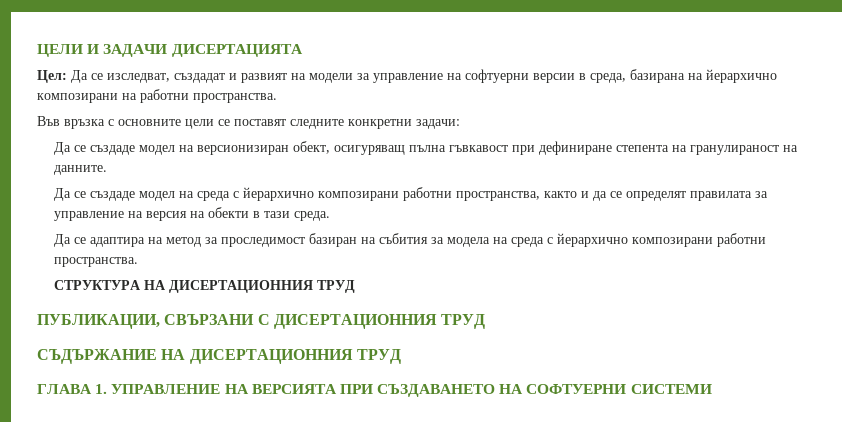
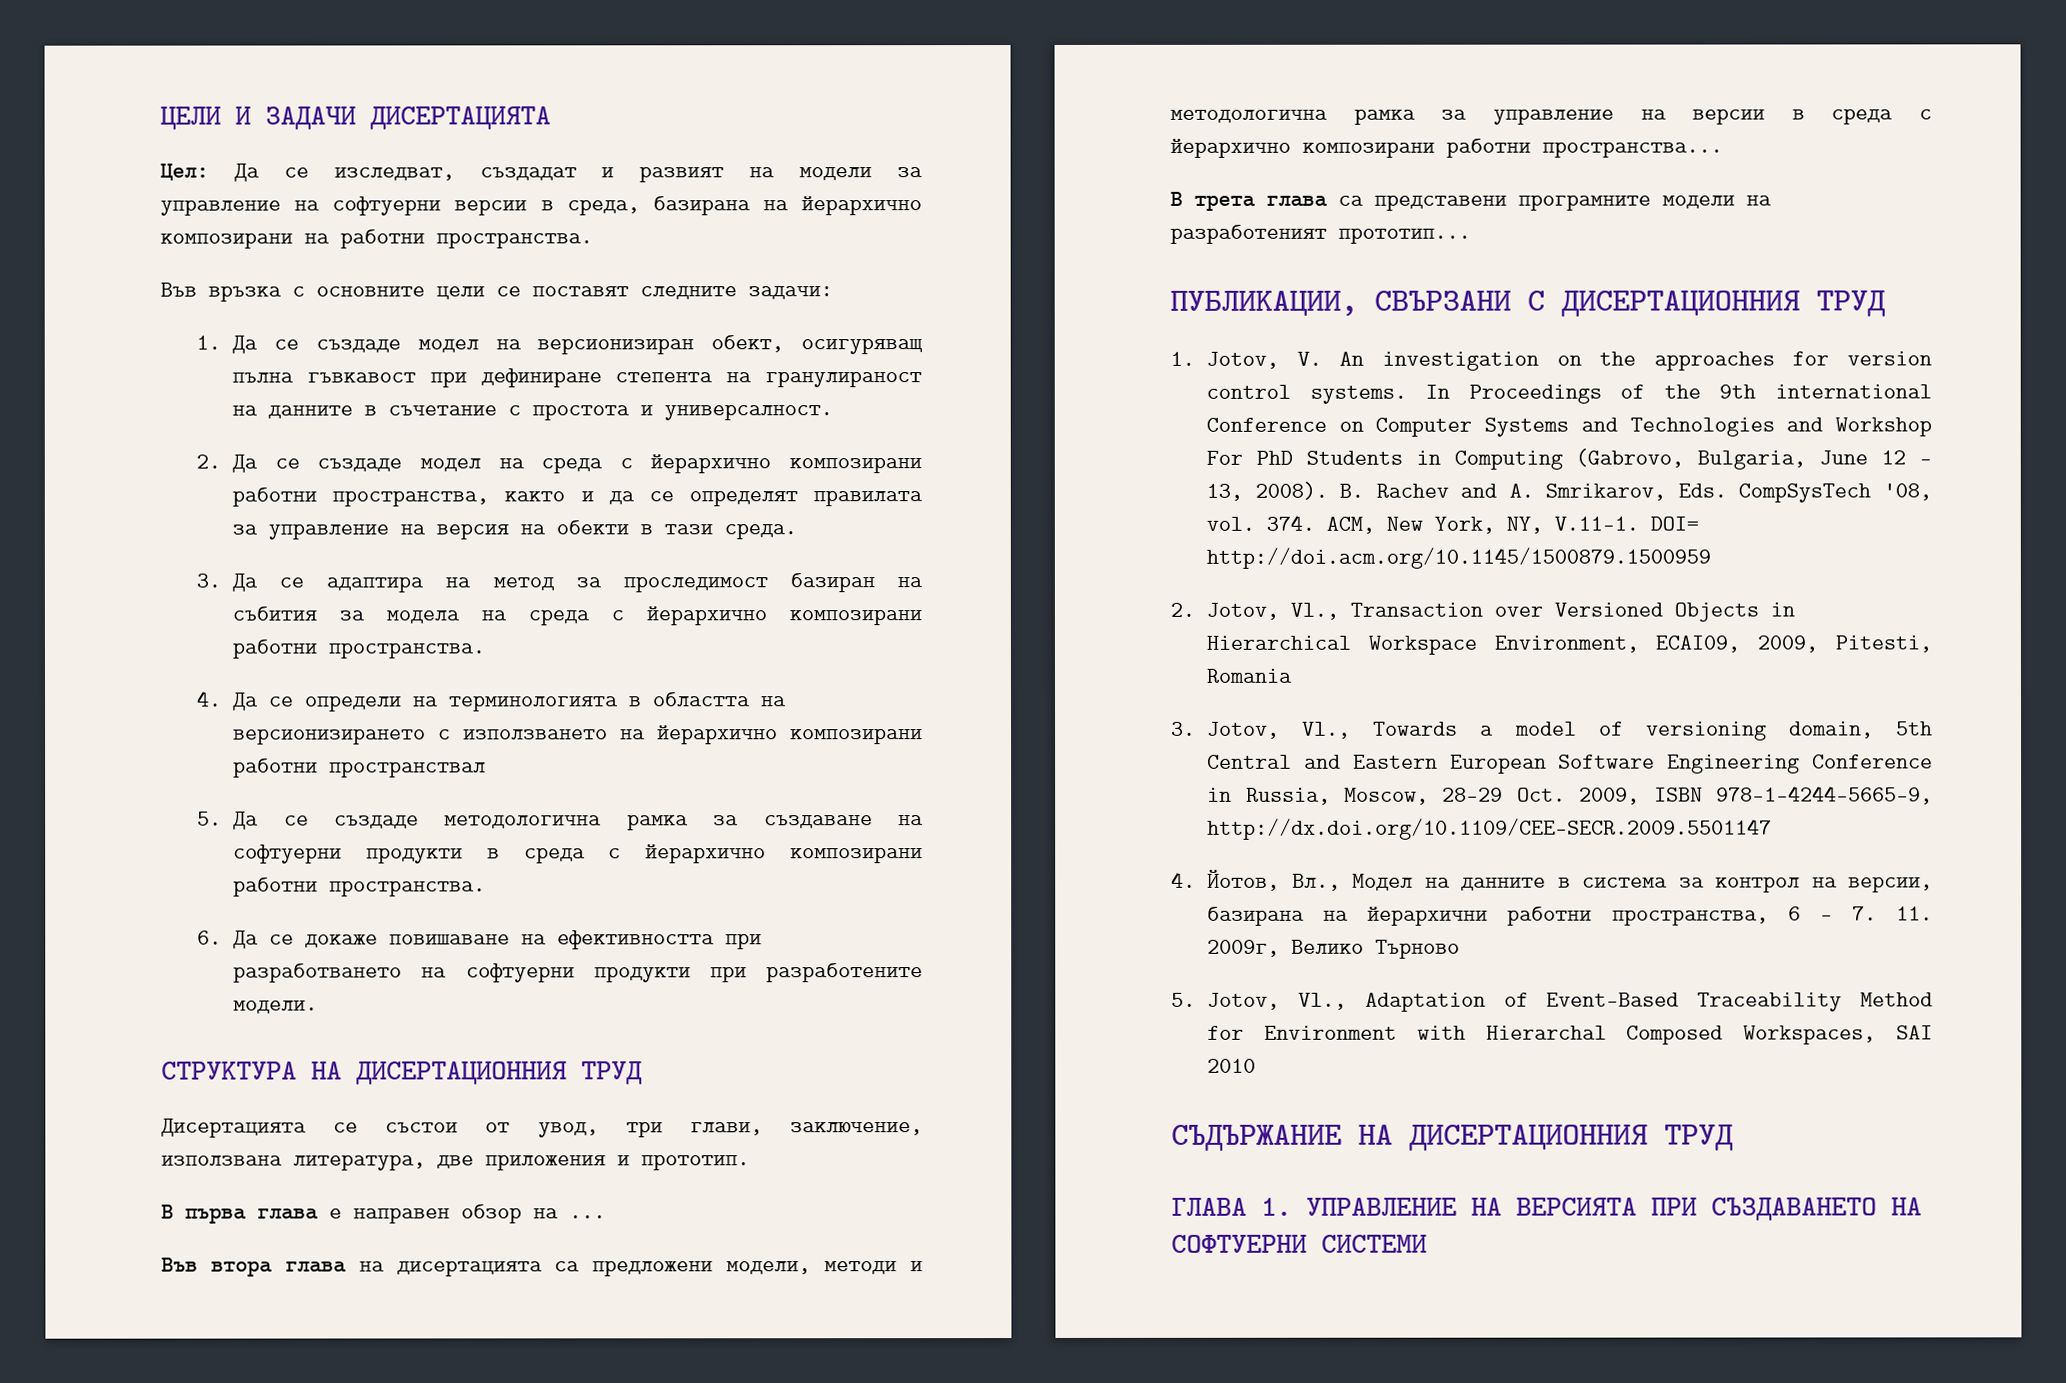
- Във връзка с основните цели се поставят следните конкретни задачи:
+ Във връзка с основните цели се поставят следните задачи:
- Да се създаде модел на версионизиран обект, осигуряващ пълна гъвкавост при дефиниране степента на гранулираност на данните.
- Да се създаде модел на среда с йерархично композирани работни пространства, както и да се определят правилата за управление на версия на обекти в тази среда.
+ 1. Да се създаде модел на версионизиран обект, осигуряващ пълна гъвкавост при дефиниране степента на гранулираност на данните в съчетание с простота и универсалност.
+ 2. Да се създаде модел на среда с йерархично композирани работни пространства, както и да се определят правилата за управление на версия на обекти в тази среда.
- Да се адаптира на метод за проследимост базиран на събития за модела на среда с йерархично композирани работни пространства.
+ 3. Да се адаптира на метод за проследимост базиран на събития за модела на среда с йерархично композирани работни пространства.
+ 4. Да се определи на терминологията в областта на версионизирането с използването на йерархично композирани работни пространствал
+ 5. Да се създаде методологична рамка за създаване на софтуерни продукти в среда с йерархично композирани работни пространства.
+ 6. Да се докаже повишаване на ефективността при разработването на софтуерни продукти при разработените модели.
  СТРУКТУРА НА ДИСЕРТАЦИОННИЯ ТРУД
+ Дисертацията се състои от увод, три глави, заключение, използвана литература, две приложения и прототип.
+ В първа глава е направен обзор на ...
+ Във втора глава на дисертацията са предложени модели, методи и методологична рамка за управление на версии в среда с йерархично композирани работни пространства...
+ В трета глава са представени програмните модели на разработеният прототип...
+ 1. Jotov, V. An investigation on the approaches for version control systems. In Proceedings of the 9th international Conference on Computer Systems and Technologies and Workshop For PhD Students in Computing (Gabrovo, Bulgaria, June 12 - 13, 2008). B. Rachev and A. Smrikarov, Eds. CompSysTech '08, vol. 374. ACM, New York, NY, V.11-1. DOI= http://doi.acm.org/10.1145/1500879.1500959
+ 2. Jotov, Vl., Transaction over Versioned Objects in Hierarchical Workspace Environment, ECAI09, 2009, Pitesti, Romania
+ 3. Jotov, Vl., Towards a model of versioning domain, 5th Central and Eastern European Software Engineering Conference in Russia, Moscow, 28-29 Oct. 2009, ISBN 978-1-4244-5665-9, http://dx.doi.org/10.1109/CEE-SECR.2009.5501147
+ 4. Йотов, Вл., Модел на данните в система за контрол на версии, базирана на йерархични работни пространства, 6 – 7. 11. 2009г, Велико Търново
+ 5. Jotov, Vl., Adaptation of Event-Based Traceability Method for Environment with Hierarchal Composed Workspaces, SAI 2010

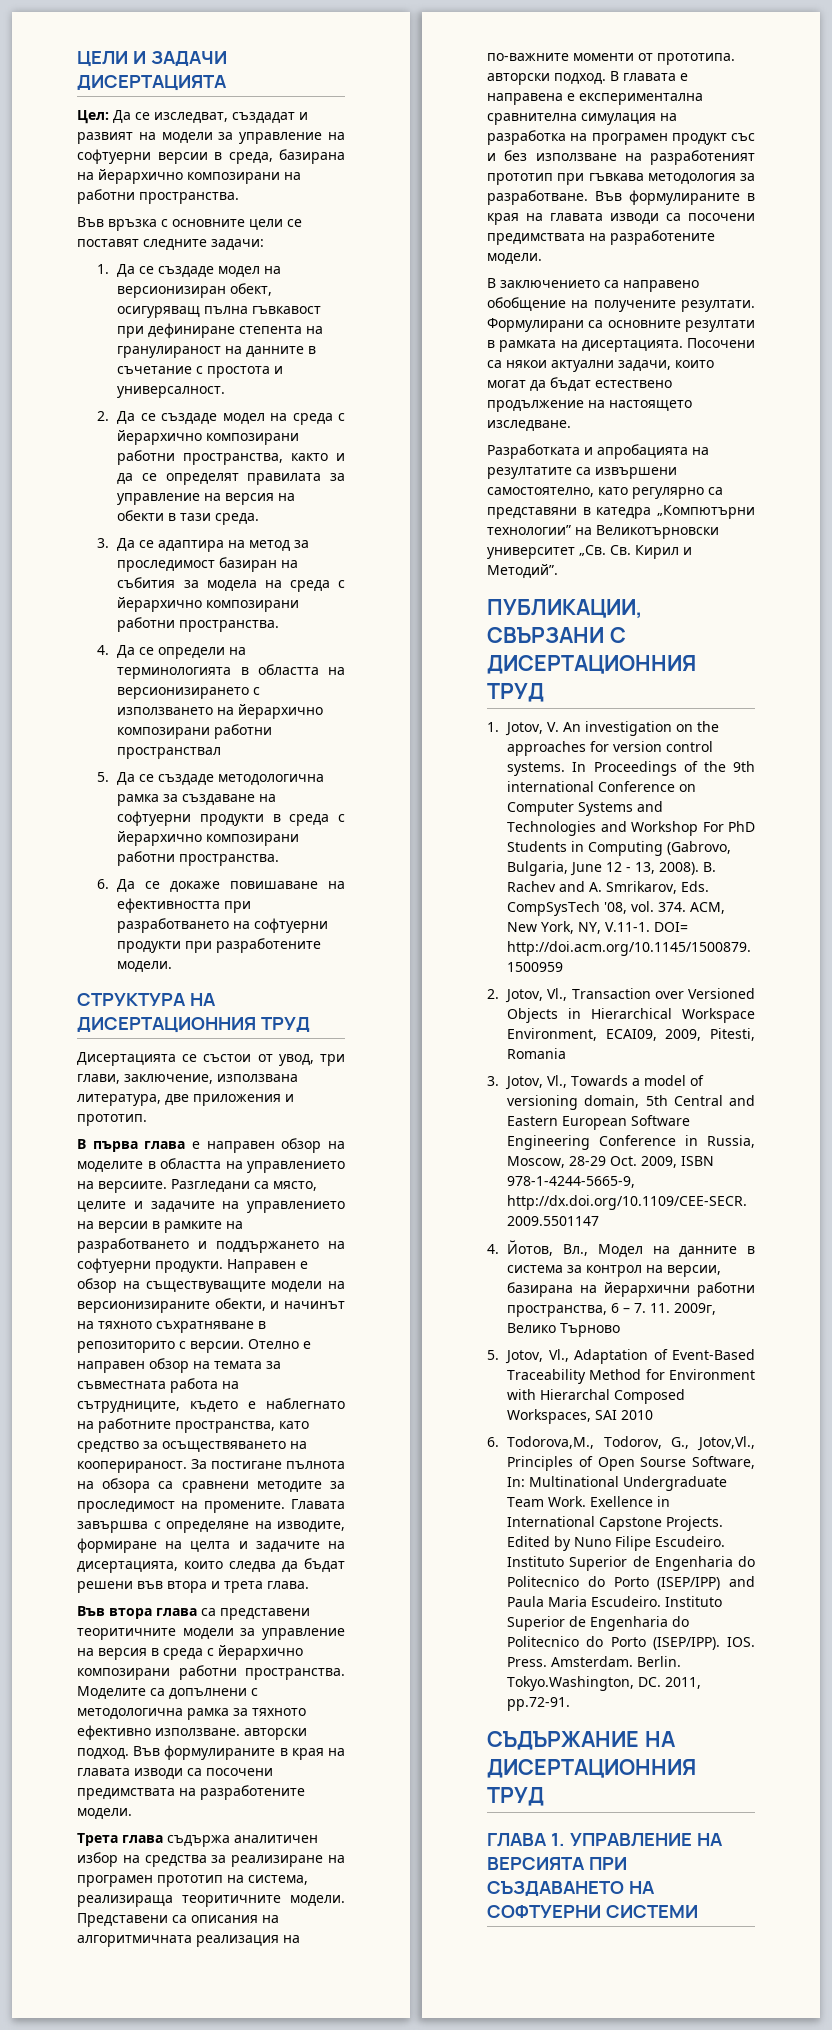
- В първа глава е направен обзор на ...
- Във втора глава на дисертацията са предложени модели, методи и методологична рамка за управление на версии в среда с йерархично композирани работни пространства...
- В трета глава са представени програмните модели на разработеният прототип...
+ В първа глава е направен обзор на моделите в областта на управлението на версиите. Разгледани са място, целите и задачите на управлението на версии в рамките на разработването и поддържането на софтуерни продукти. Направен е обзор на съществуващите модели на версионизираните обекти, и начинът на тяхното съхратняване в репозиторито с версии. Отелно е направен обзор на темата за съвместната работа на сътрудниците, където е наблегнато на работните пространства, като средство за осъществяването на кооперираност. За постигане пълнота на обзора са сравнени методите за проследимост на промените. Главата завършва с определяне на изводите, формиране на целта и задачите на дисертацията, които следва да бъдат решени във втора и трета глава.
+ Във втора глава са представени теоритичните модели за управление на версия в среда с йерархично композирани работни пространства. Моделите са допълнени с методологична рамка за тяхното ефективно използване. авторски подход. Във формулираните в края на главата изводи са посочени предимствата на разработените модели.
+ Трета глава съдържа аналитичен избор на средства за реализиране на програмен прототип на система, реализираща теоритичните модели. Представени са описания на алгоритмичната реализация на по-важните моменти от прототипа. авторски подход. В главата е направена е експериментална сравнителна симулация на разработка на програмен продукт със и без използване на разработеният прототип при гъвкава методология за разработване. Във формулираните в края на главата изводи са посочени предимствата на разработените модели.
+ В заключението са направено обобщение на получените резултати. Формулирани са основните резултати в рамката на дисертацията. Посочени са някои актуални задачи, които могат да бъдат естествено продължение на настоящето изследване.
+ Разработката и апробацията на резултатите са извършени самостоятелно, като регулярно са представяни в катедра „Компютърни технологии” на Великотърновски университет „Св. Св. Кирил и Методий”.
+ 6. Todorova,M., Todorov, G., Jotov,Vl., Principles of Open Sourse Software, In: Multinational Undergraduate Team Work. Exellence in International Capstone Projects. Edited by Nuno Filipe Escudeiro. Instituto Superior de Engenharia do Politecnico do Porto (ISEP/IPP) and Paula Maria Escudeiro. Instituto Superior de Engenharia do Politecnico do Porto (ISEP/IPP). IOS. Press. Amsterdam. Berlin. Tokyo.Washington, DC. 2011, pp.72-91.

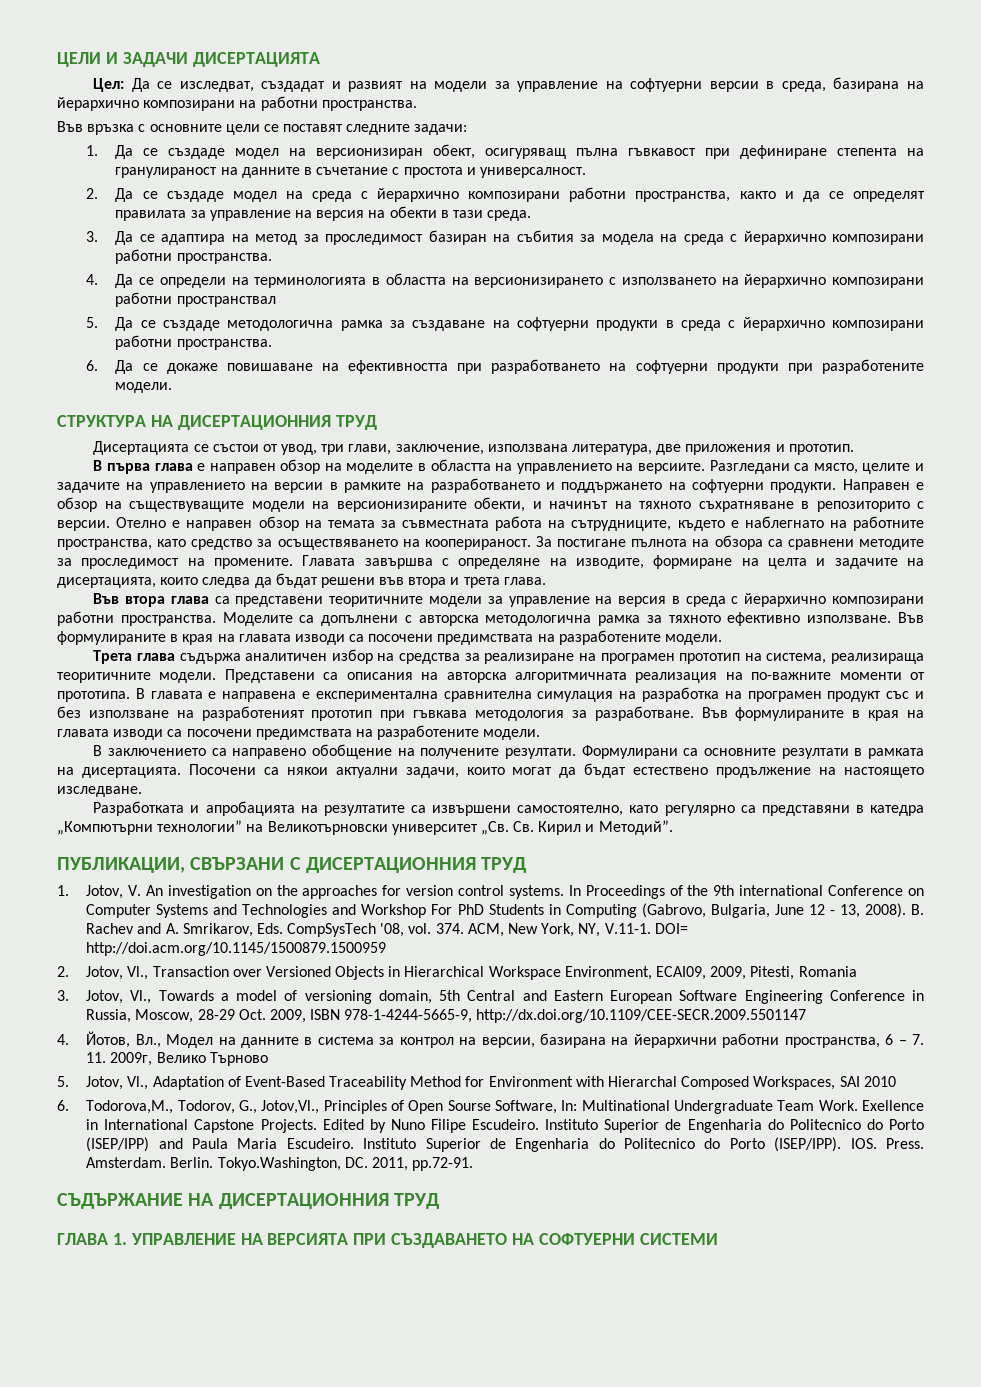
- Моделите са допълнени с методологична рамка за тяхното ефективно използване. авторски подход.
+ Моделите са допълнени с авторска методологична рамка за тяхното ефективно използване.
- Представени са описания на алгоритмичната реализация на по-важните моменти от прототипа. авторски подход.
+ Представени са описания на авторска алгоритмичната реализация на по-важните моменти от прототипа.

